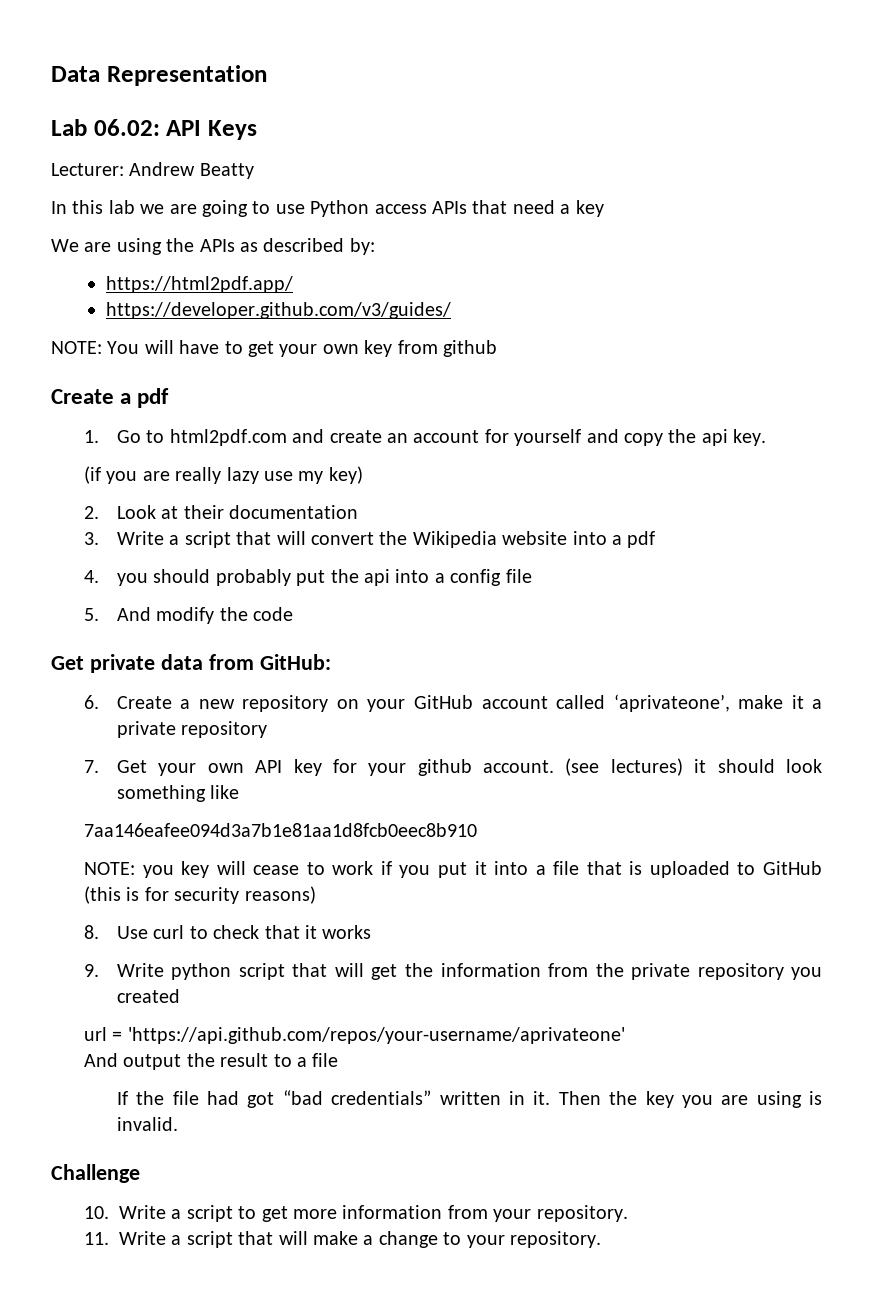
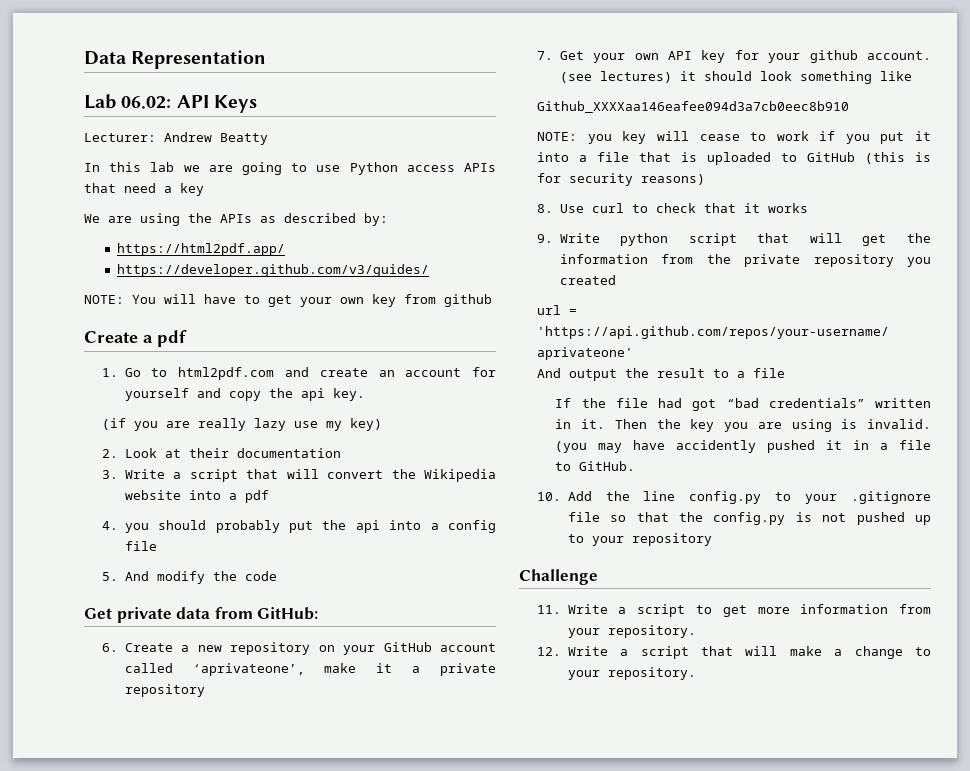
- 7aa146eafee094d3a7b1e81aa1d8fcb0eec8b910
+ Github_XXXXaa146eafee094d3a7cb0eec8b910
+ (you may have accidently pushed it in a file to GitHub.
+ 10. Add the line config.py to your .gitignore file so that the config.py is not pushed up to your repository
- 10. Write a script to get more information from your repository.
+ 11. Write a script to get more information from your repository.
- 11. Write a script that will make a change to your repository.
+ 12. Write a script that will make a change to your repository.

